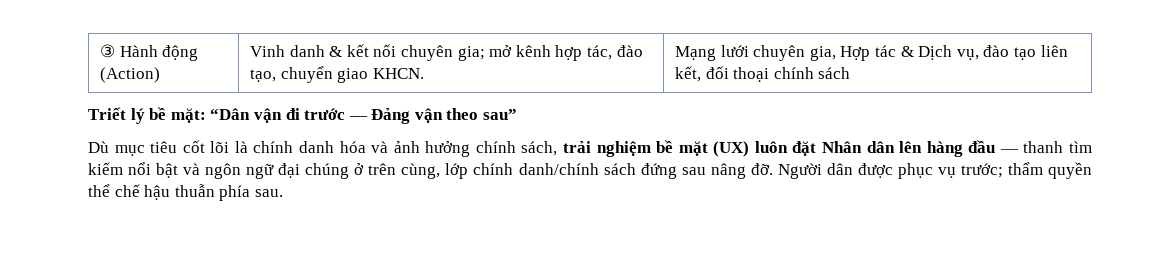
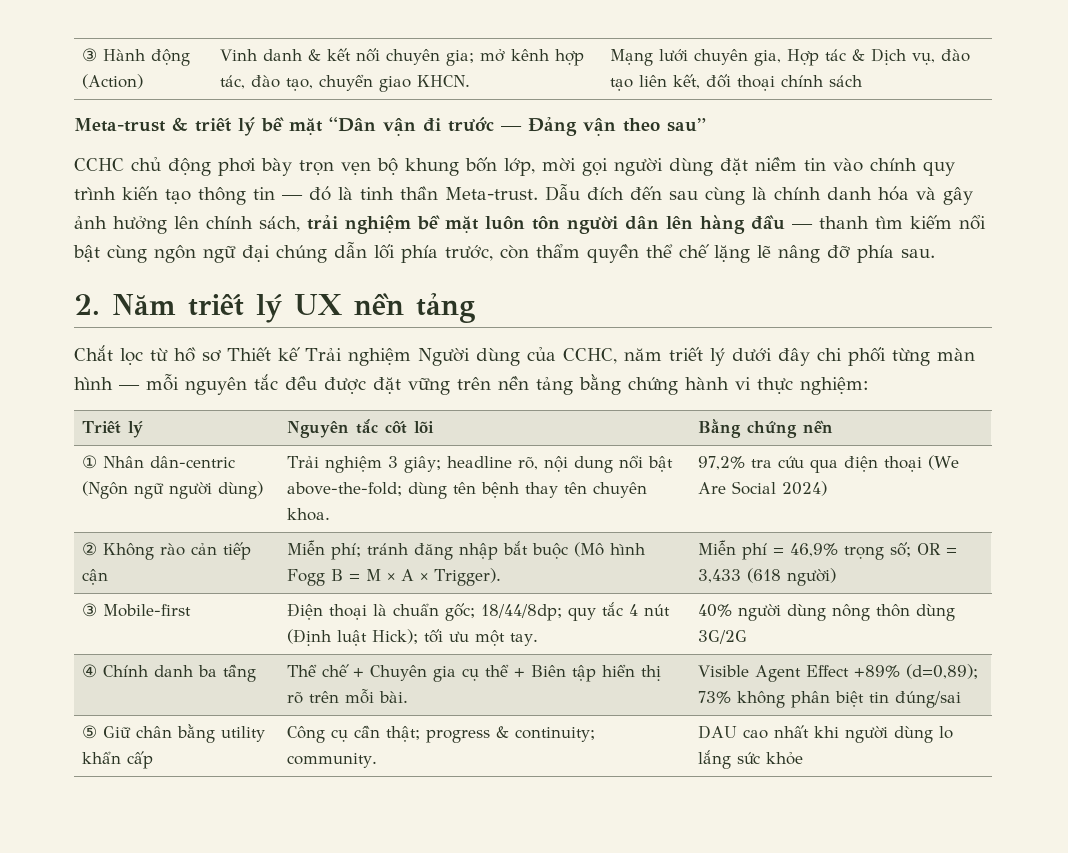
- Triết lý bề mặt: “Dân vận đi trước — Đảng vận theo sau”
+ Meta-trust & triết lý bề mặt “Dân vận đi trước — Đảng vận theo sau”
- Dù mục tiêu cốt lõi là chính danh hóa và ảnh hưởng chính sách, trải nghiệm bề mặt (UX) luôn đặt Nhân dân lên hàng đầu — thanh tìm kiếm nổi bật và ngôn ngữ đại chúng ở trên cùng, lớp chính danh/chính sách đứng sau nâng đỡ. Người dân được phục vụ trước; thẩm quyền thể chế hậu thuẫn phía sau.
+ CCHC chủ động phơi bày trọn vẹn bộ khung bốn lớp, mời gọi người dùng đặt niềm tin vào chính quy trình kiến tạo thông tin — đó là tinh thần Meta-trust. Dẫu đích đến sau cùng là chính danh hóa và gây ảnh hưởng lên chính sách, trải nghiệm bề mặt luôn tôn người dân lên hàng đầu — thanh tìm kiếm nổi bật cùng ngôn ngữ đại chúng dẫn lối phía trước, còn thẩm quyền thể chế lặng lẽ nâng đỡ phía sau.
+ 2. Năm triết lý UX nền tảng
+ Chắt lọc từ hồ sơ Thiết kế Trải nghiệm Người dùng của CCHC, năm triết lý dưới đây chi phối từng màn hình — mỗi nguyên tắc đều được đặt vững trên nền tảng bằng chứng hành vi thực nghiệm:
+ Triết lý | Nguyên tắc cốt lõi | Bằng chứng nền
+ ① Nhân dân-centric (Ngôn ngữ người dùng) | Trải nghiệm 3 giây; headline rõ, nội dung nổi bật above-the-fold; dùng tên bệnh thay tên chuyên khoa. | 97,2% tra cứu qua điện thoại (We Are Social 2024)
+ ② Không rào cản tiếp cận | Miễn phí; tránh đăng nhập bắt buộc (Mô hình Fogg B = M × A × Trigger). | Miễn phí = 46,9% trọng số; OR = 3,433 (618 người)
+ ③ Mobile-first | Điện thoại là chuẩn gốc; 18/44/8dp; quy tắc 4 nút (Định luật Hick); tối ưu một tay. | 40% người dùng nông thôn dùng 3G/2G
+ ④ Chính danh ba tầng | Thể chế + Chuyên gia cụ thể + Biên tập hiển thị rõ trên mỗi bài. | Visible Agent Effect +89% (d=0,89); 73% không phân biệt tin đúng/sai
+ ⑤ Giữ chân bằng utility khẩn cấp | Công cụ cần thật; progress & continuity; community. | DAU cao nhất khi người dùng lo lắng sức khỏe

